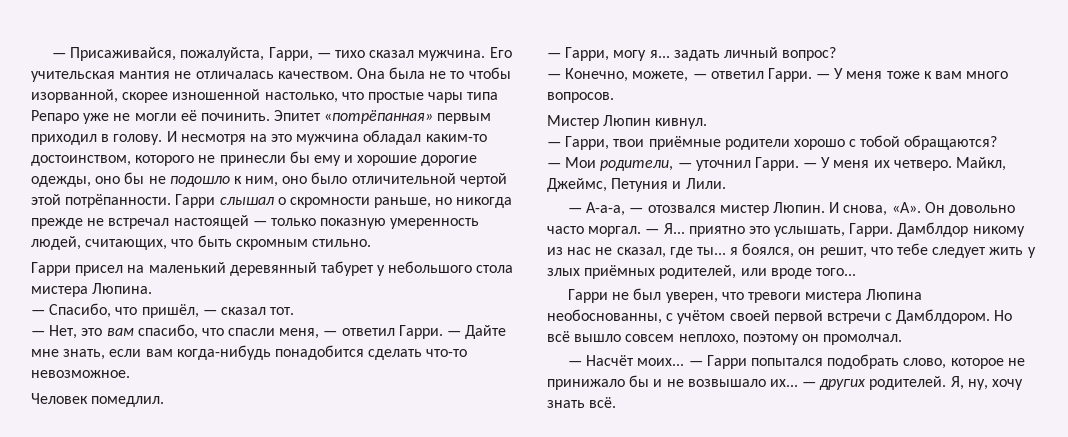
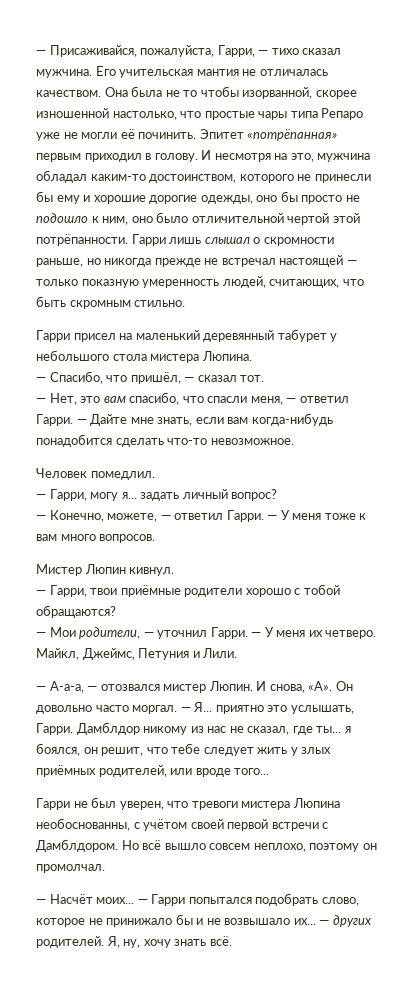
- И несмотря на это мужчина обладал каким-то достоинством, которого не принесли бы ему и хорошие дорогие одежды, оно бы не подошло к ним, оно было отличительной чертой этой потрёпанности.
+ И несмотря на это, мужчина обладал каким-то достоинством, которого не принесли бы ему и хорошие дорогие одежды, оно бы просто не подошло к ним, оно было отличительной чертой этой потрёпанности.
- Гарри слышал о скромности раньше, но никогда прежде не встречал настоящей — только показную умеренность людей, считающих, что быть скромным стильно.
+ Гарри лишь слышал о скромности раньше, но никогда прежде не встречал настоящей — только показную умеренность людей, считающих, что быть скромным стильно.

